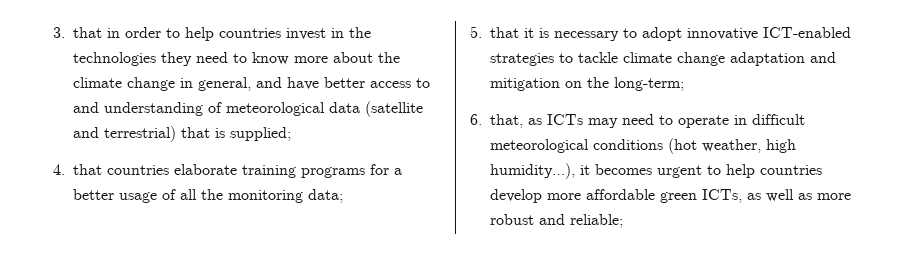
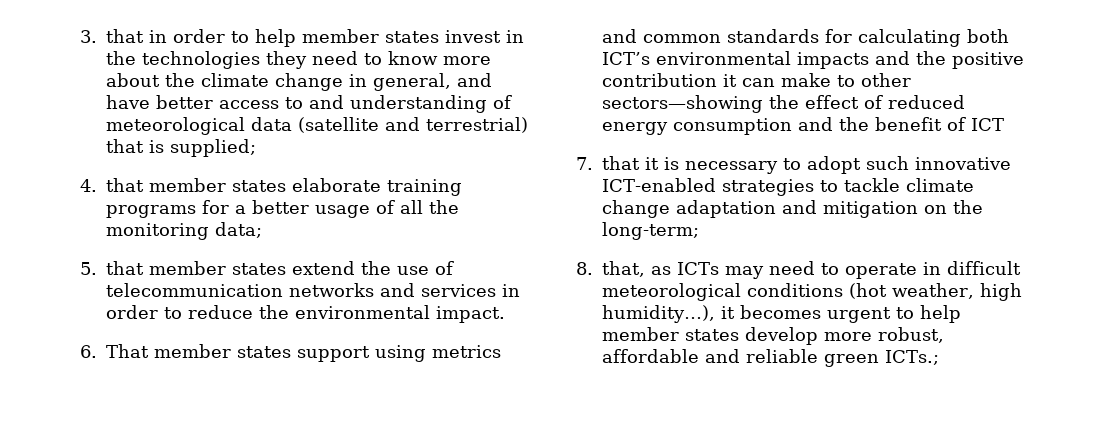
- 3. that in order to help countries invest in the technologies they need to know more about the climate change in general, and have better access to and understanding of meteorological data (satellite and terrestrial) that is supplied;
+ 3. that in order to help member states invest in the technologies they need to know more about the climate change in general, and have better access to and understanding of meteorological data (satellite and terrestrial) that is supplied;
- 4. that countries elaborate training programs for a better usage of all the monitoring data;
+ 4. that member states elaborate training programs for a better usage of all the monitoring data;
- 5. that it is necessary to adopt innovative ICT-enabled strategies to tackle climate change adaptation and mitigation on the long-term;
+ 5. that member states extend the use of telecommunication networks and services in order to reduce the environmental impact.
+ 6. That member states support using metrics and common standards for calculating both ICT’s environmental impacts and the positive contribution it can make to other sectors—showing the effect of reduced energy consumption and the benefit of ICT
+ 7. that it is necessary to adopt such innovative ICT-enabled strategies to tackle climate change adaptation and mitigation on the long-term;
- 6. that, as ICTs may need to operate in difficult meteorological conditions (hot weather, high humidity…), it becomes urgent to help countries develop more affordable green ICTs, as well as more robust and reliable;
+ 8. that, as ICTs may need to operate in difficult meteorological conditions (hot weather, high humidity…), it becomes urgent to help member states develop more robust, affordable and reliable green ICTs.;

